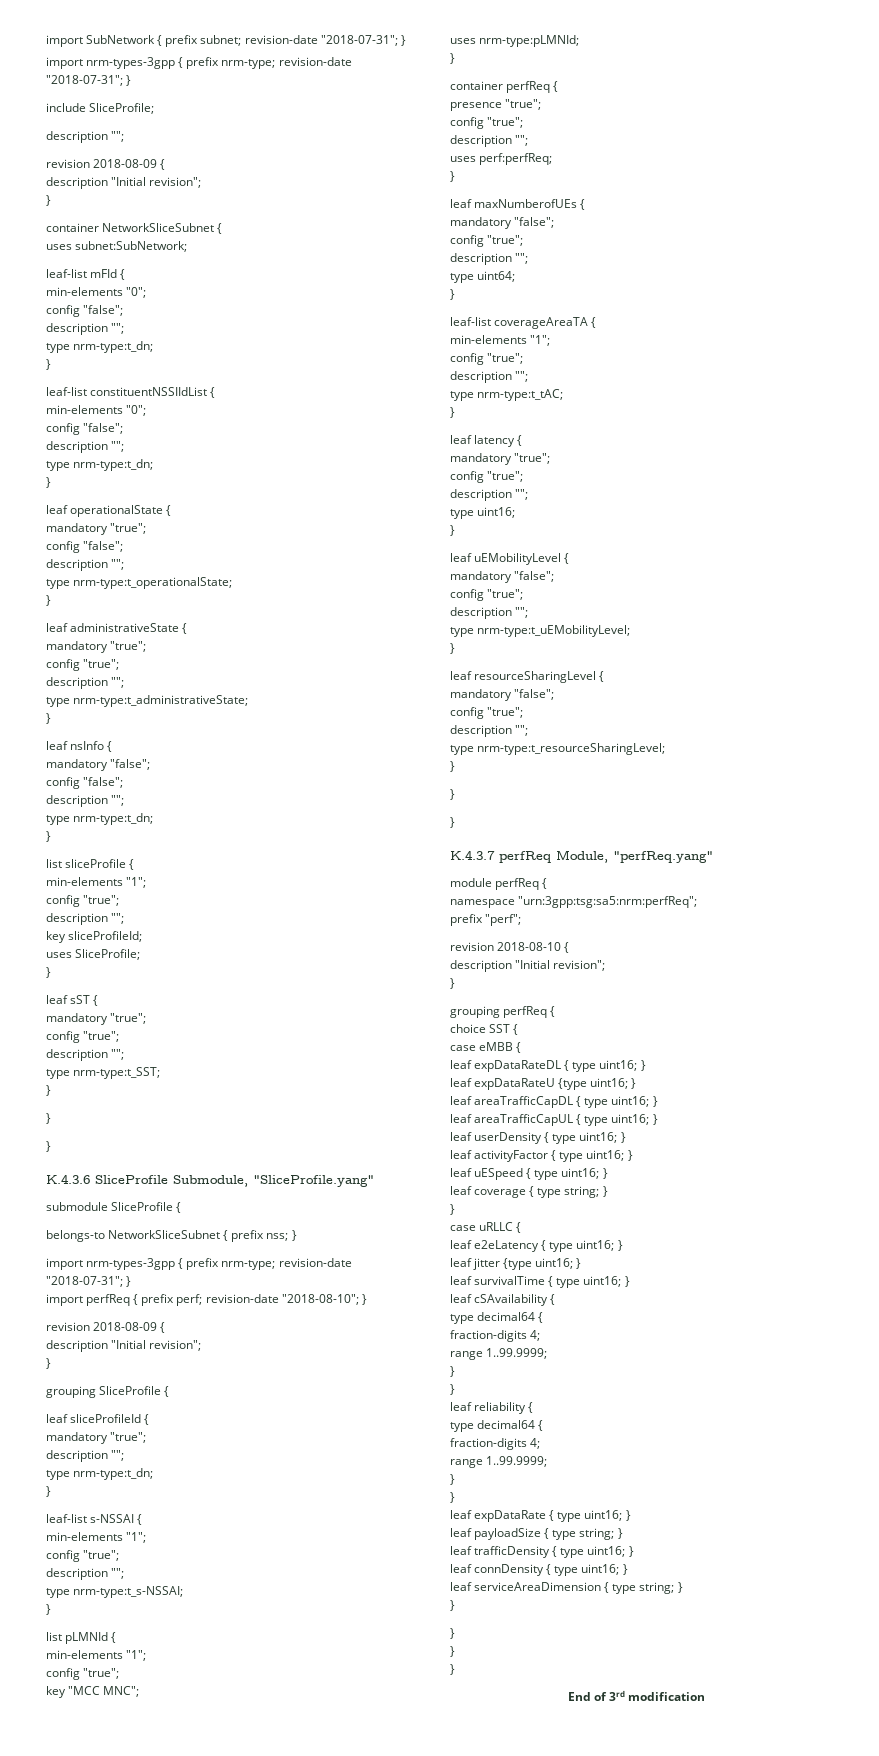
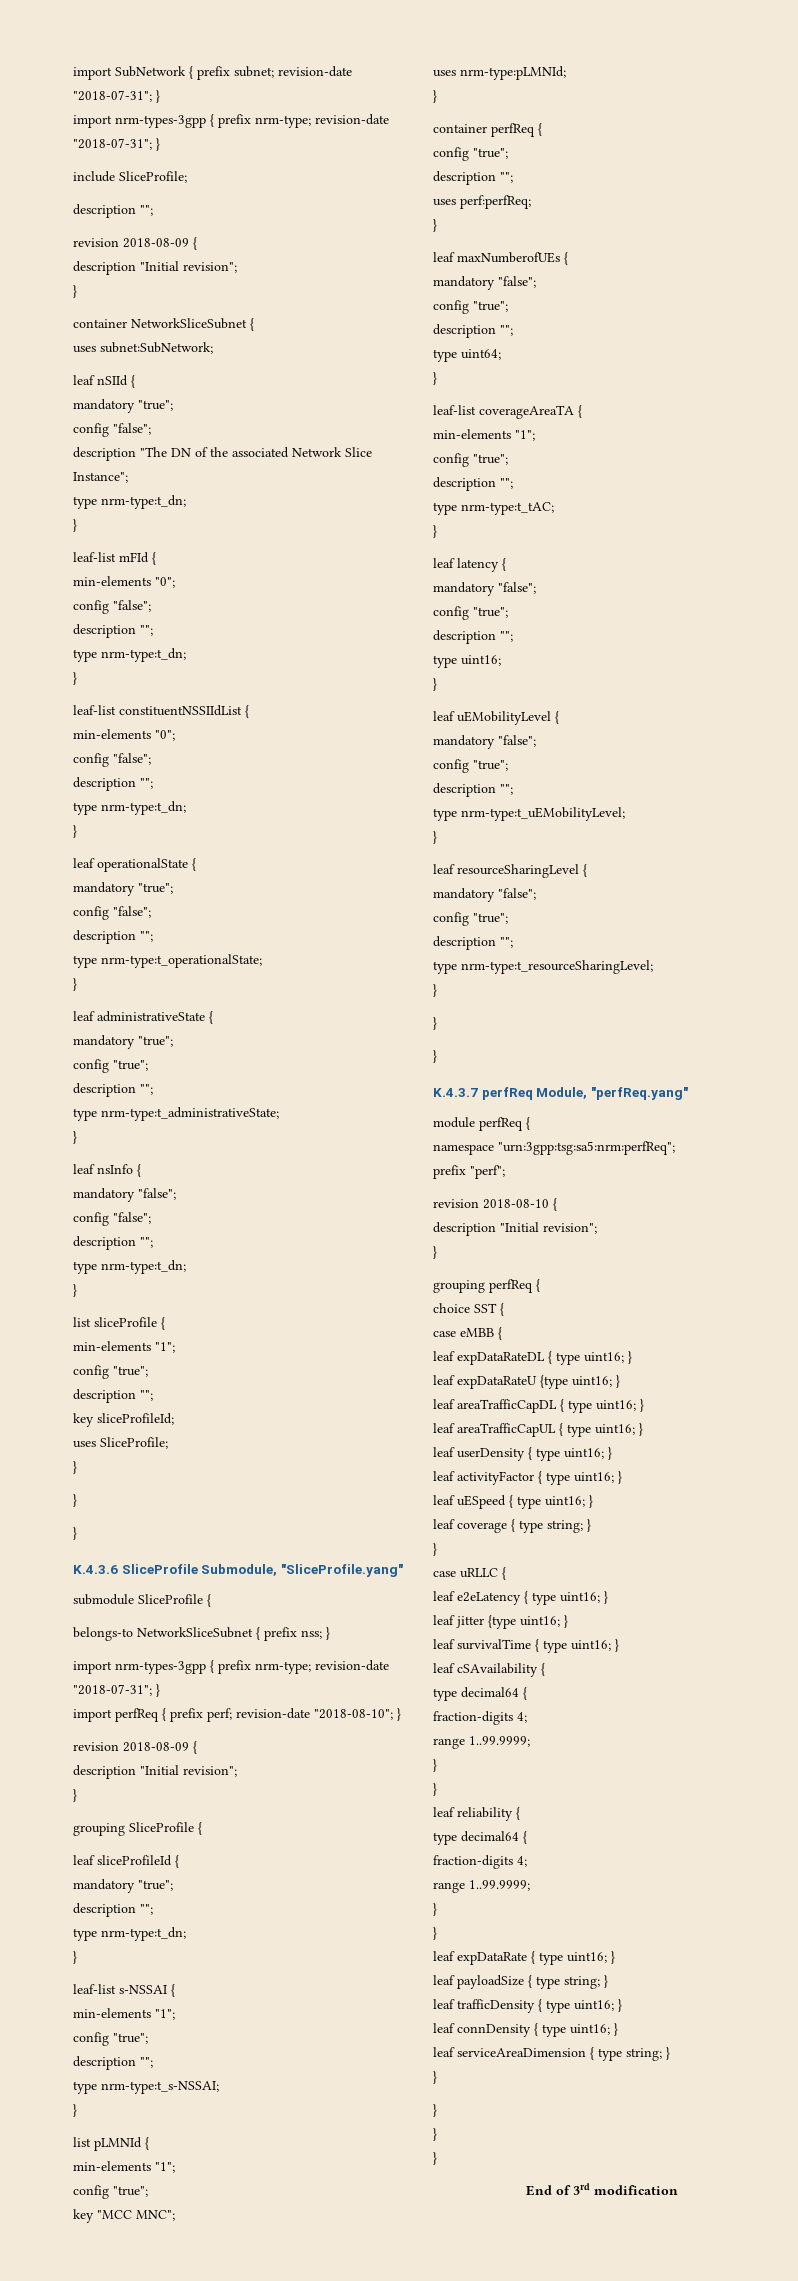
+ leaf nSIId {
+ mandatory "true";
+ config "false";
+ description "The DN of the associated Network Slice Instance";
+ type nrm-type:t_dn;
+ }
- leaf sST {
- mandatory "true";
- config "true";
- description "";
- type nrm-type:t_SST;
- }
- presence "true";
  leaf latency {
- mandatory "true";
+ mandatory "false";

